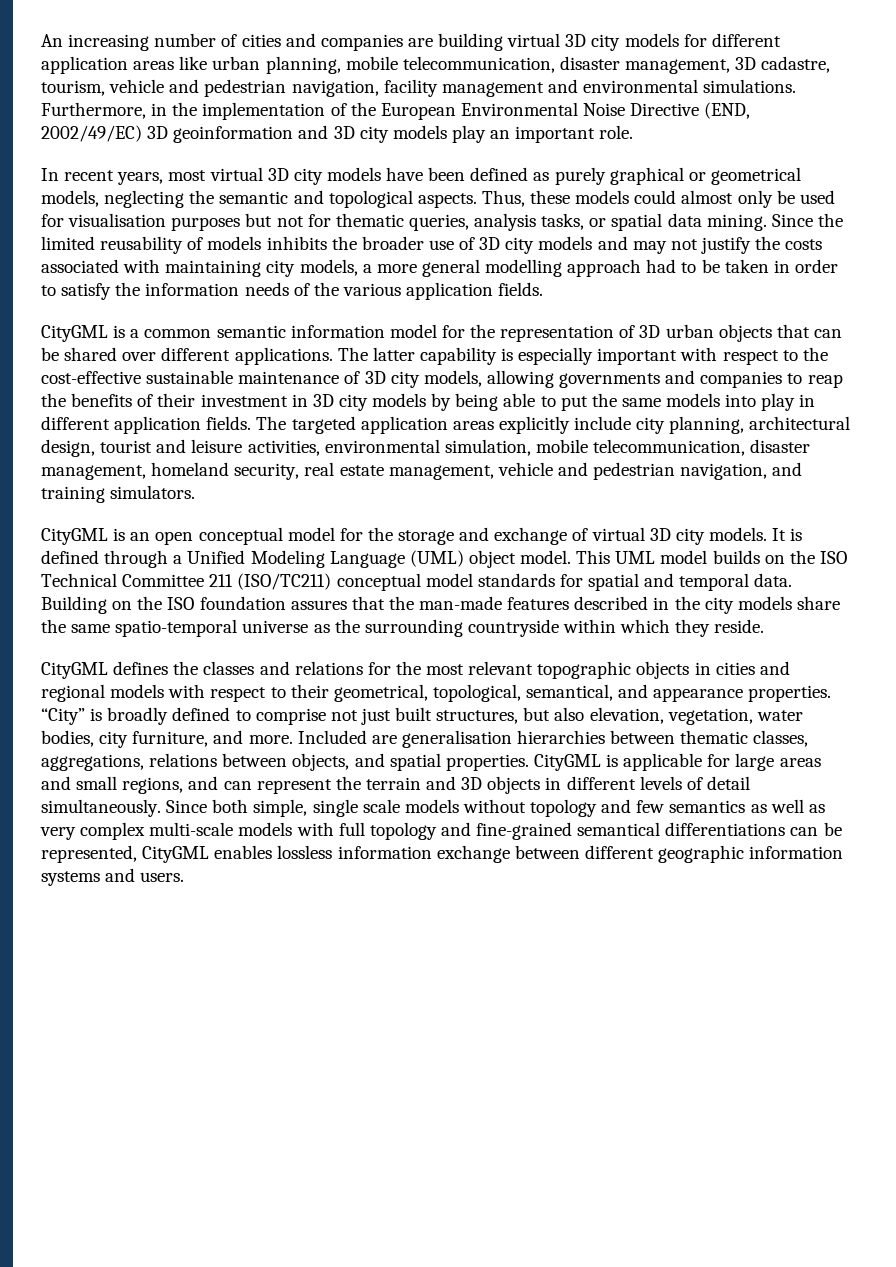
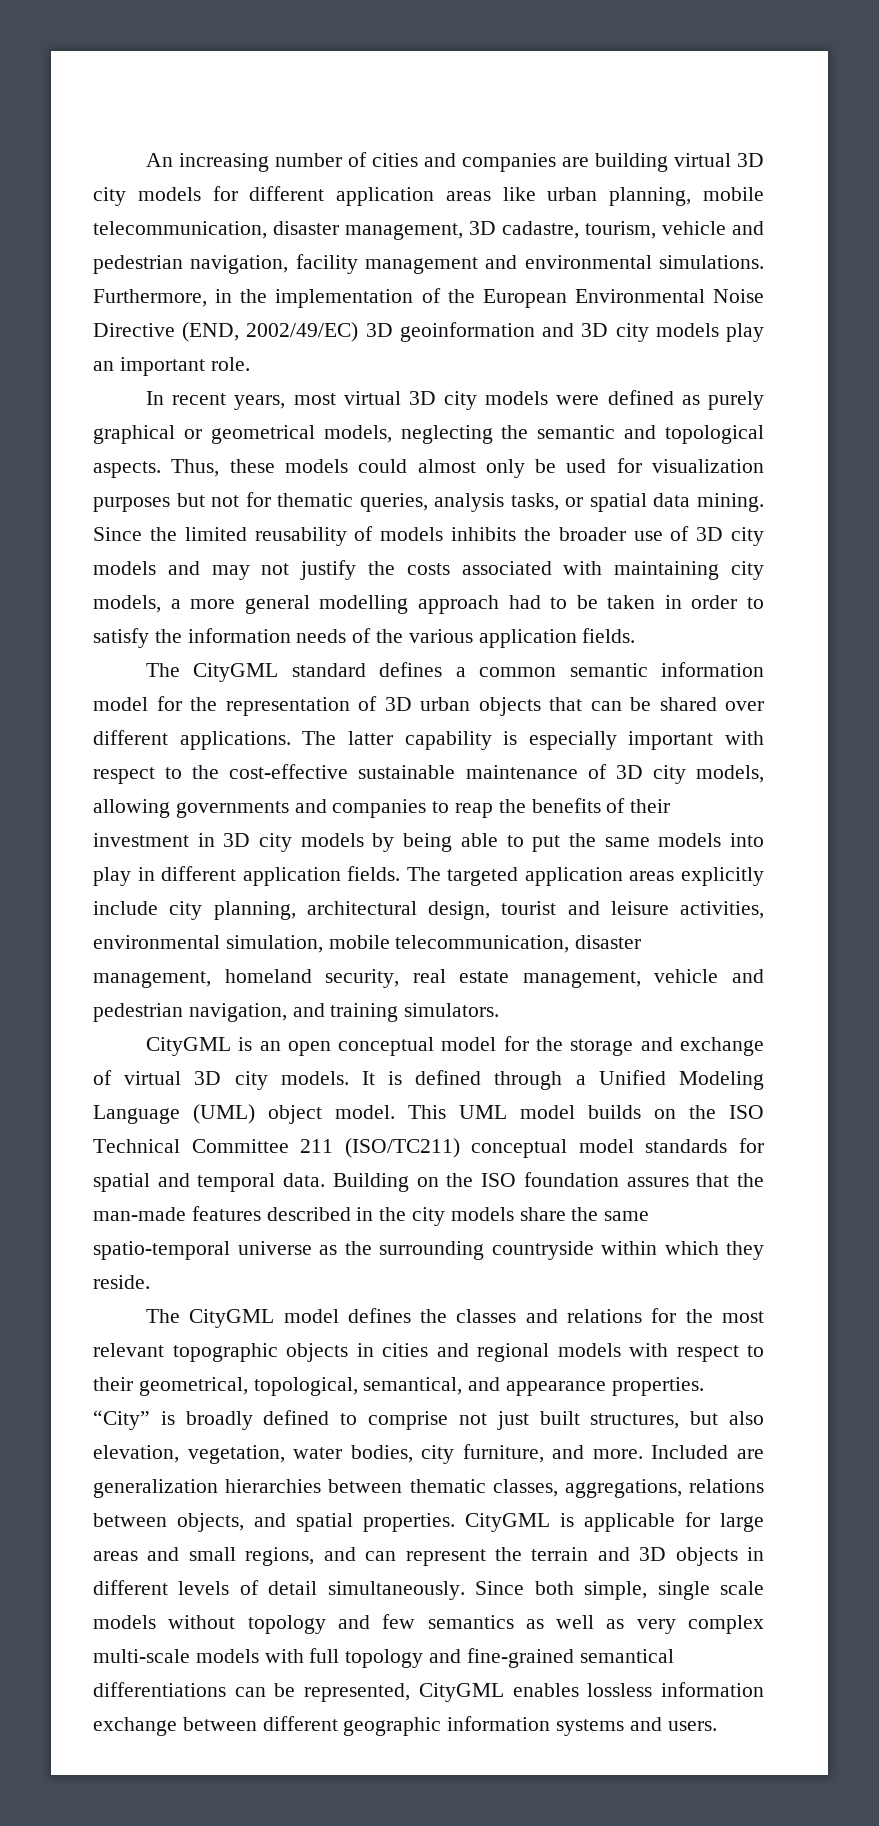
- In recent years, most virtual 3D city models have been defined as purely graphical or geometrical models, neglecting the semantic and topological aspects.
+ In recent years, most virtual 3D city models were defined as purely graphical or geometrical models, neglecting the semantic and topological aspects.
- Thus, these models could almost only be used for visualisation purposes but not for thematic queries, analysis tasks, or spatial data mining.
+ Thus, these models could almost only be used for visualization purposes but not for thematic queries, analysis tasks, or spatial data mining.
- CityGML is a common semantic information model for the representation of 3D urban objects that can be shared over different applications.
+ The CityGML standard defines a common semantic information model for the representation of 3D urban objects that can be shared over different applications.
- CityGML defines the classes and relations for the most relevant topographic objects in cities and regional models with respect to their geometrical, topological, semantical, and appearance properties.
+ The CityGML model defines the classes and relations for the most relevant topographic objects in cities and regional models with respect to their geometrical, topological, semantical, and appearance properties.
- Included are generalisation hierarchies between thematic classes, aggregations, relations between objects, and spatial properties.
+ Included are generalization hierarchies between thematic classes, aggregations, relations between objects, and spatial properties.

